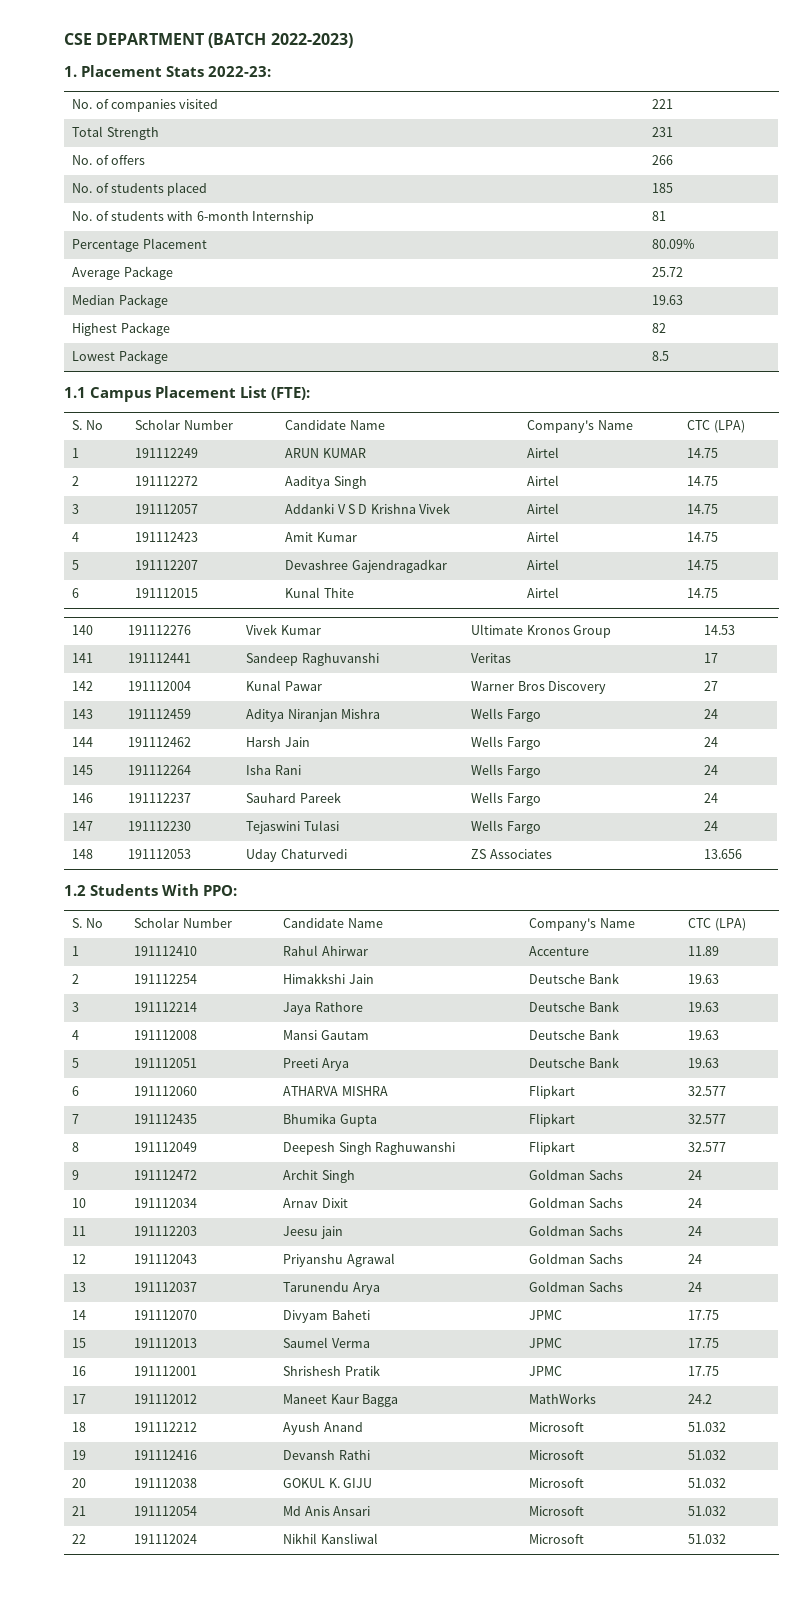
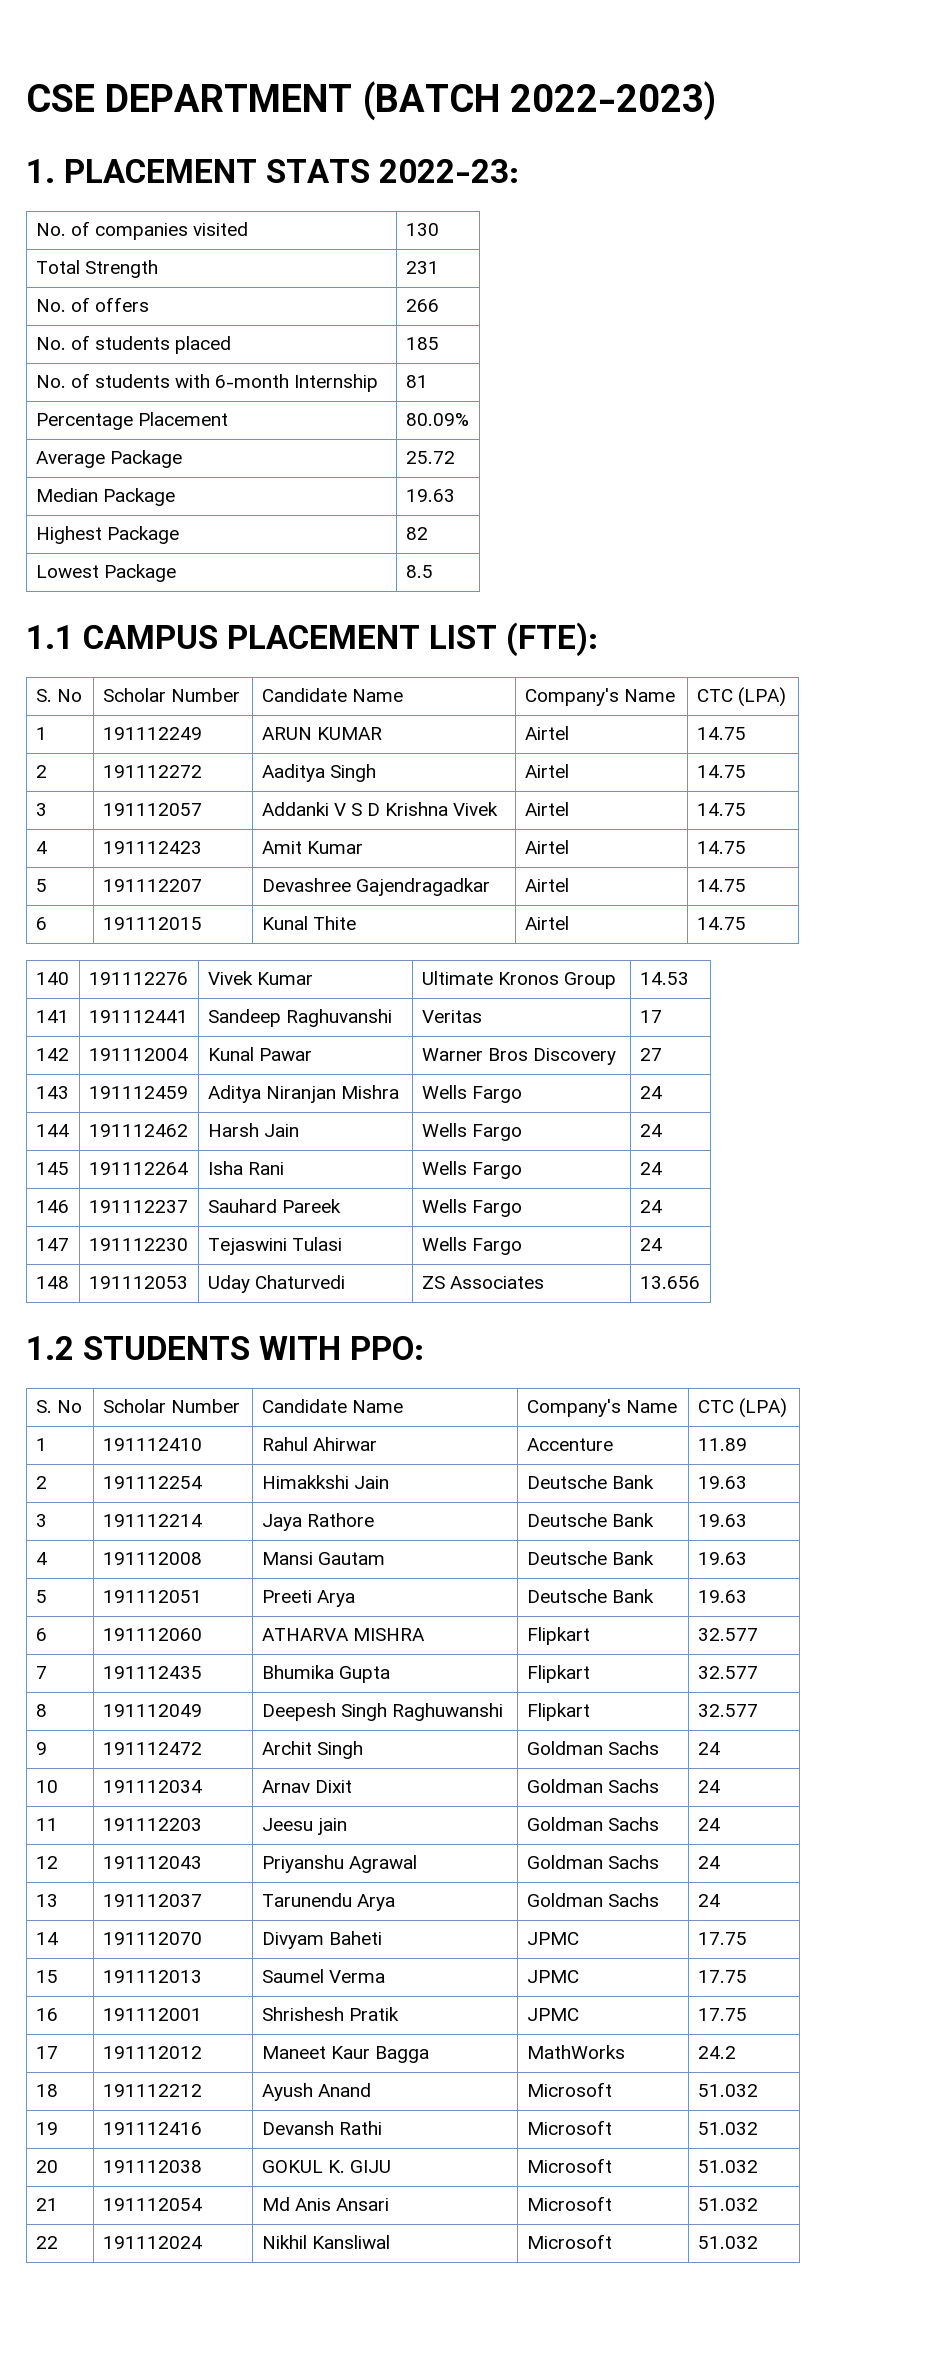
- 1. Placement Stats 2022-23:
+ 1. PLACEMENT STATS 2022-23:
- No. of companies visited | 221
+ No. of companies visited | 130
- 1.1 Campus Placement List (FTE):
+ 1.1 CAMPUS PLACEMENT LIST (FTE):
- 1.2 Students With PPO:
+ 1.2 STUDENTS WITH PPO:

